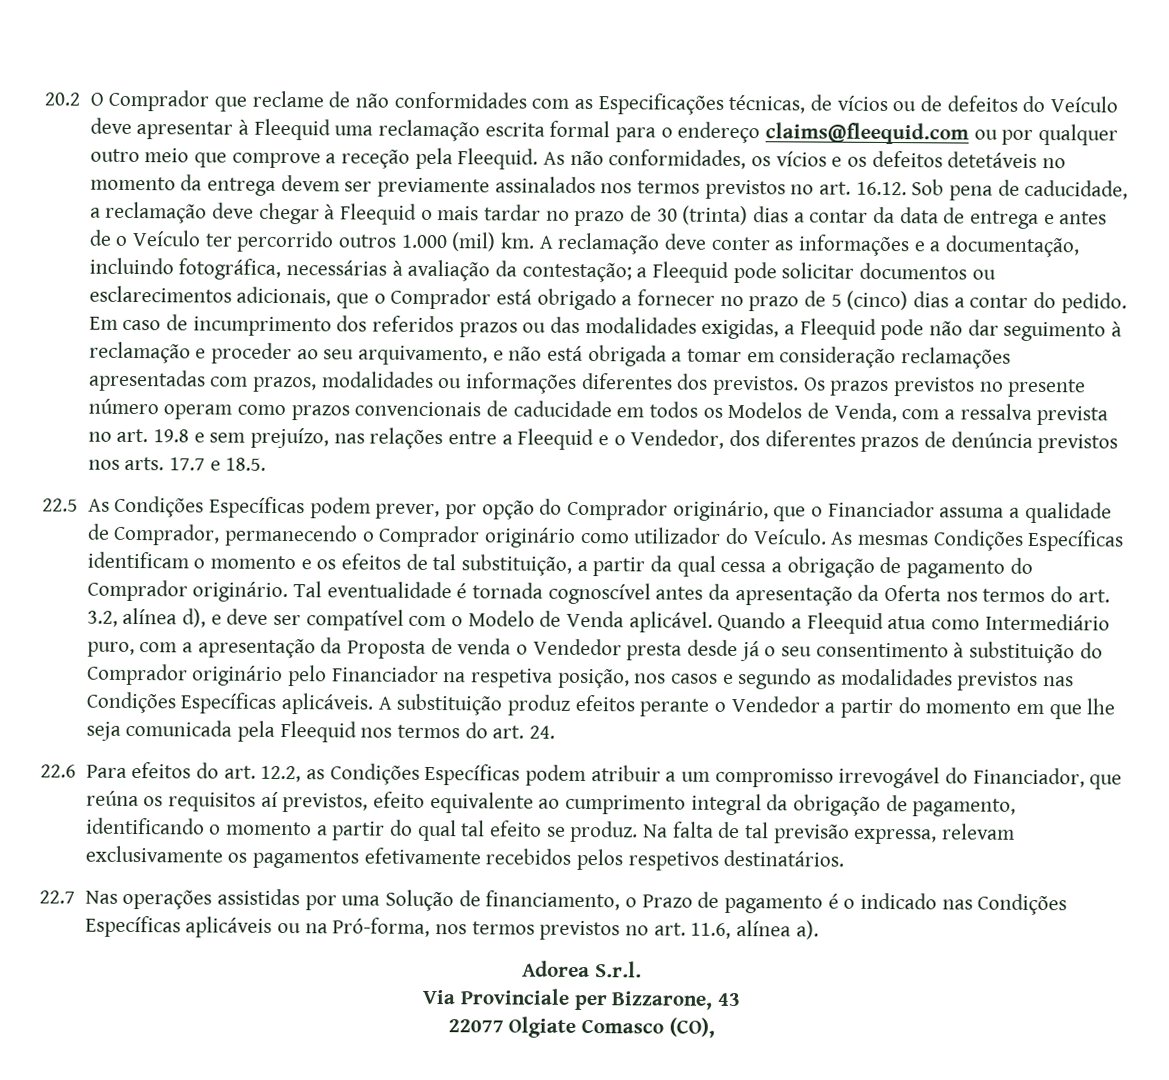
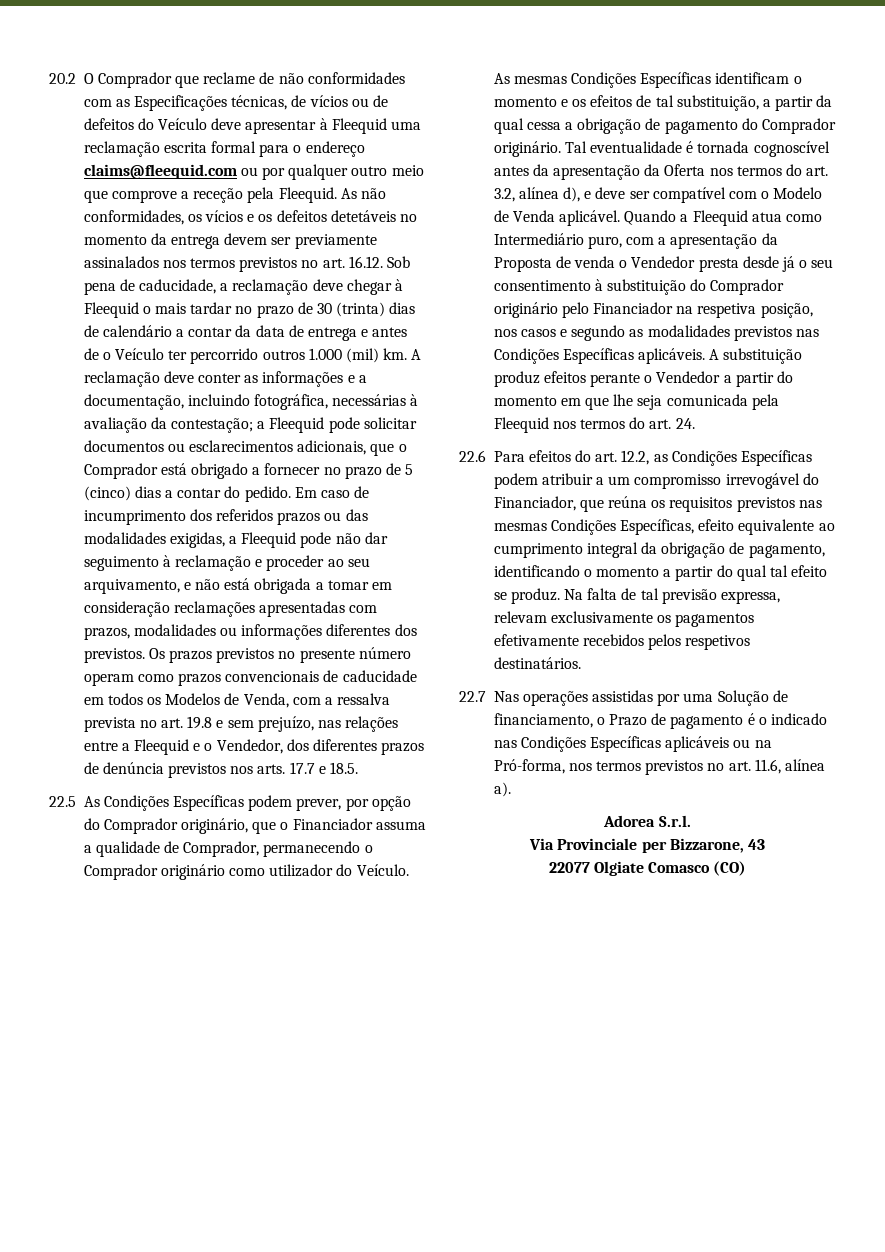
- As não conformidades, os vícios e os defeitos detetáveis no momento da entrega devem ser previamente assinalados nos termos previstos no art. 16.12. Sob pena de caducidade, a reclamação deve chegar à Fleequid o mais tardar no prazo de 30 (trinta) dias a contar da data de entrega e antes de o Veículo ter percorrido outros 1.000 (mil) km.
+ As não conformidades, os vícios e os defeitos detetáveis no momento da entrega devem ser previamente assinalados nos termos previstos no art. 16.12. Sob pena de caducidade, a reclamação deve chegar à Fleequid o mais tardar no prazo de 30 (trinta) dias de calendário a contar da data de entrega e antes de o Veículo ter percorrido outros 1.000 (mil) km.
- 22.6 Para efeitos do art. 12.2, as Condições Específicas podem atribuir a um compromisso irrevogável do Financiador, que reúna os requisitos aí previstos, efeito equivalente ao cumprimento integral da obrigação de pagamento, identificando o momento a partir do qual tal efeito se produz.
+ 22.6 Para efeitos do art. 12.2, as Condições Específicas podem atribuir a um compromisso irrevogável do Financiador, que reúna os requisitos previstos nas mesmas Condições Específicas, efeito equivalente ao cumprimento integral da obrigação de pagamento, identificando o momento a partir do qual tal efeito se produz.
- 22077 Olgiate Comasco (CO),
+ 22077 Olgiate Comasco (CO)

